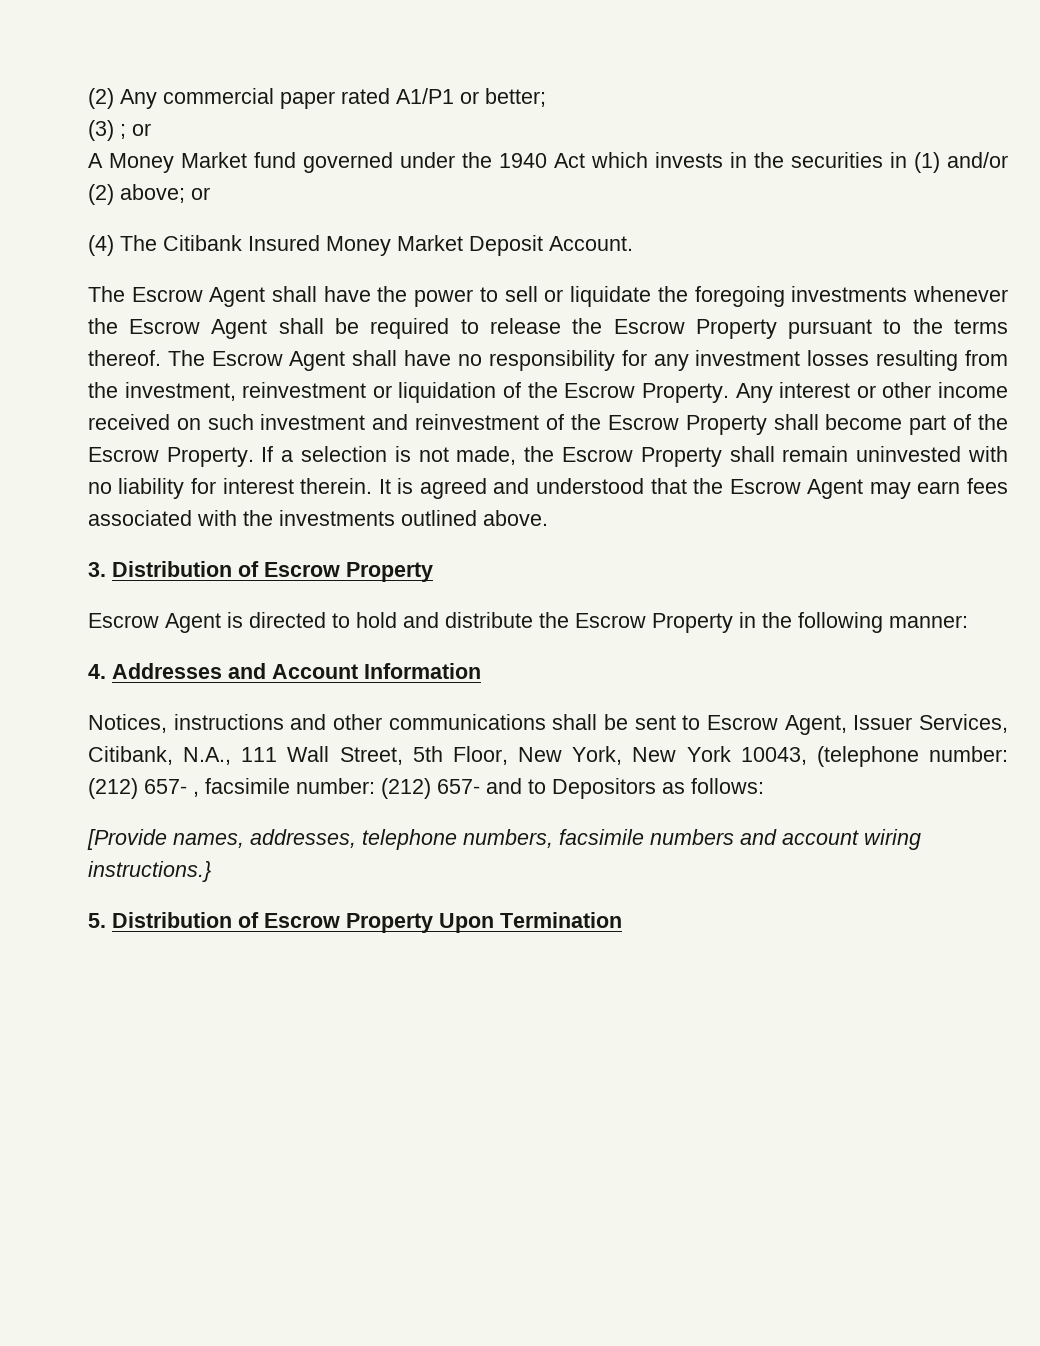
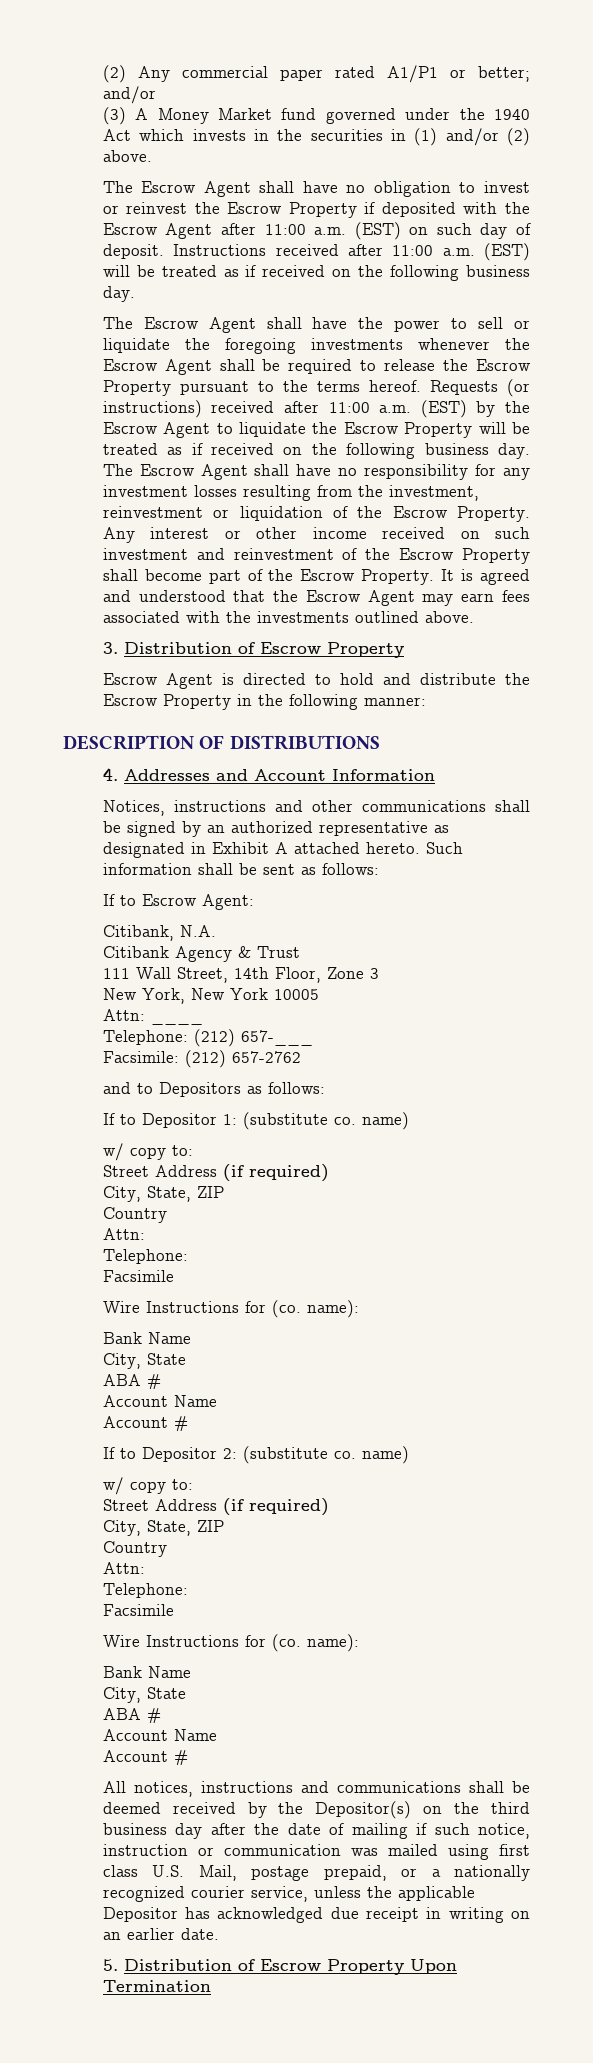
- (2) Any commercial paper rated A1/P1 or better;
+ (2) Any commercial paper rated A1/P1 or better; and/or
- (3) ; or
- A Money Market fund governed under the 1940 Act which invests in the securities in (1) and/or (2) above; or
- (4) The Citibank Insured Money Market Deposit Account.
+ (3) A Money Market fund governed under the 1940 Act which invests in the securities in (1) and/or (2) above.
+ The Escrow Agent shall have no obligation to invest or reinvest the Escrow Property if deposited with the Escrow Agent after 11:00 a.m. (EST) on such day of deposit. Instructions received after 11:00 a.m. (EST) will be treated as if received on the following business day.
- The Escrow Agent shall have the power to sell or liquidate the foregoing investments whenever the Escrow Agent shall be required to release the Escrow Property pursuant to the terms thereof.
+ The Escrow Agent shall have the power to sell or liquidate the foregoing investments whenever the Escrow Agent shall be required to release the Escrow Property pursuant to the terms hereof. Requests (or instructions) received after 11:00 a.m. (EST) by the Escrow Agent to liquidate the Escrow Property will be treated as if received on the following business day.
- If a selection is not made, the Escrow Property shall remain uninvested with no liability for interest therein.
+ DESCRIPTION OF DISTRIBUTIONS
- Notices, instructions and other communications shall be sent to Escrow Agent, Issuer Services, Citibank, N.A., 111 Wall Street, 5th Floor, New York, New York 10043, (telephone number: (212) 657- , facsimile number: (212) 657- and to Depositors as follows:
+ Notices, instructions and other communications shall be signed by an authorized representative as designated in Exhibit A attached hereto. Such information shall be sent as follows:
+ If to Escrow Agent:
+ Citibank, N.A.
+ Citibank Agency & Trust
+ 111 Wall Street, 14th Floor, Zone 3
+ New York, New York 10005
+ Attn: ____
+ Telephone: (212) 657-___
+ Facsimile: (212) 657-2762
+ and to Depositors as follows:
- [Provide names, addresses, telephone numbers, facsimile numbers and account wiring instructions.}
+ If to Depositor 1: (substitute co. name)
+ w/ copy to:
+ Street Address (if required)
+ City, State, ZIP
+ Country
+ Attn:
+ Telephone:
+ Facsimile
+ Wire Instructions for (co. name):
+ Bank Name
+ City, State
+ ABA #
+ Account Name
+ Account #
+ If to Depositor 2: (substitute co. name)
+ w/ copy to:
+ Street Address (if required)
+ City, State, ZIP
+ Country
+ Attn:
+ Telephone:
+ Facsimile
+ Wire Instructions for (co. name):
+ Bank Name
+ City, State
+ ABA #
+ Account Name
+ Account #
+ All notices, instructions and communications shall be deemed received by the Depositor(s) on the third business day after the date of mailing if such notice, instruction or communication was mailed using first class U.S. Mail, postage prepaid, or a nationally recognized courier service, unless the applicable Depositor has acknowledged due receipt in writing on an earlier date.

